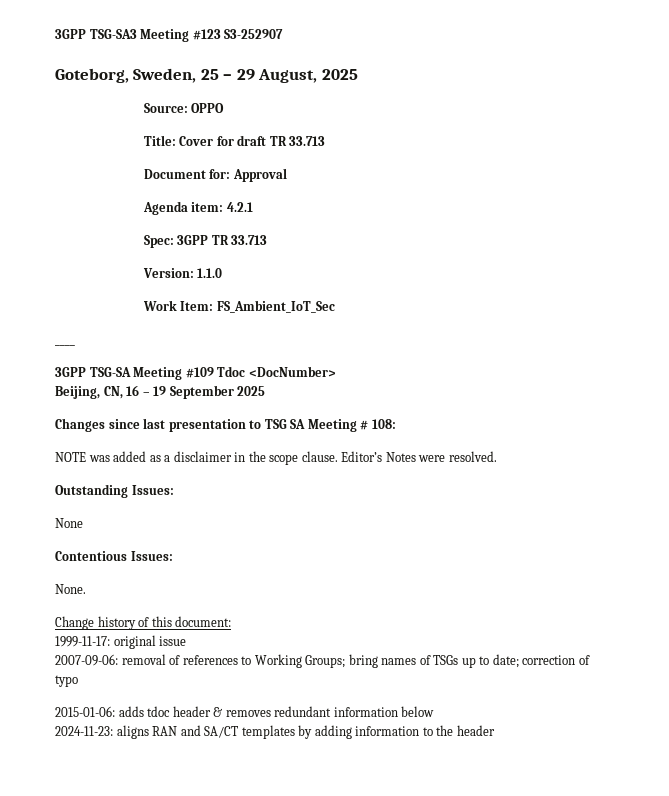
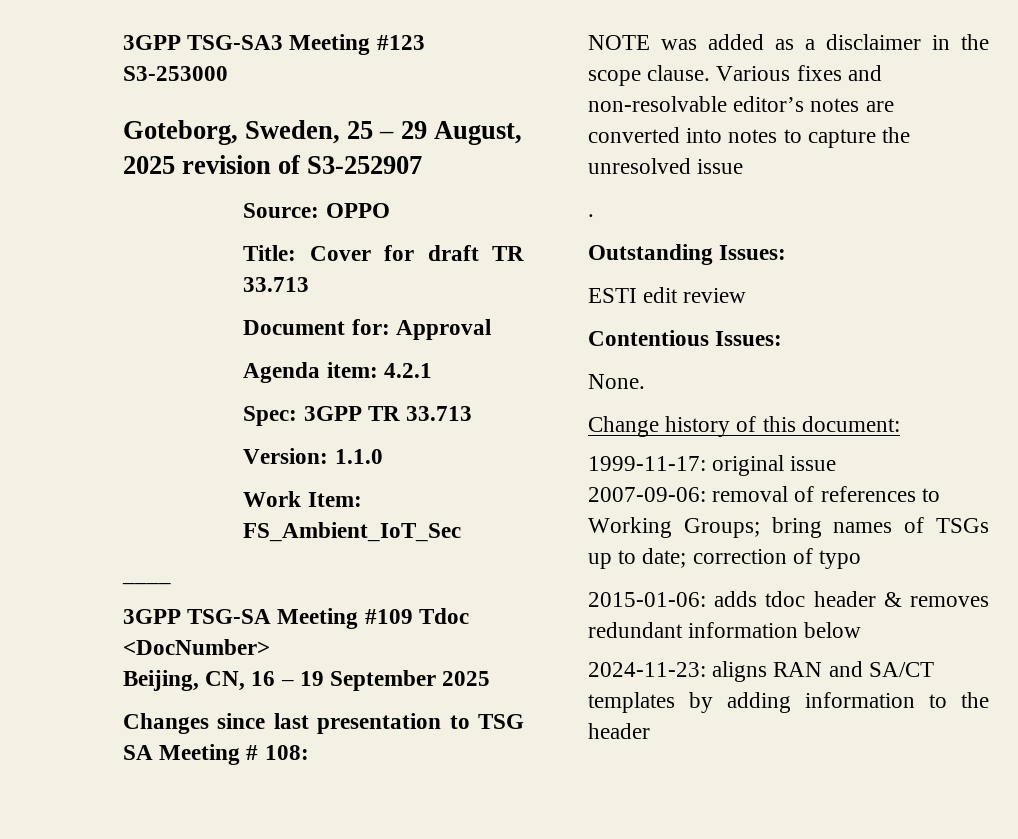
- 3GPP TSG-SA3 Meeting #123 S3-252907
+ 3GPP TSG-SA3 Meeting #123 S3-253000
- Goteborg, Sweden, 25 – 29 August, 2025
+ Goteborg, Sweden, 25 – 29 August, 2025 revision of S3-252907
- Editor’s Notes were resolved.
+ Various fixes and non-resolvable editor’s notes are converted into notes to capture the unresolved issue
+ .
- None
+ ESTI edit review

